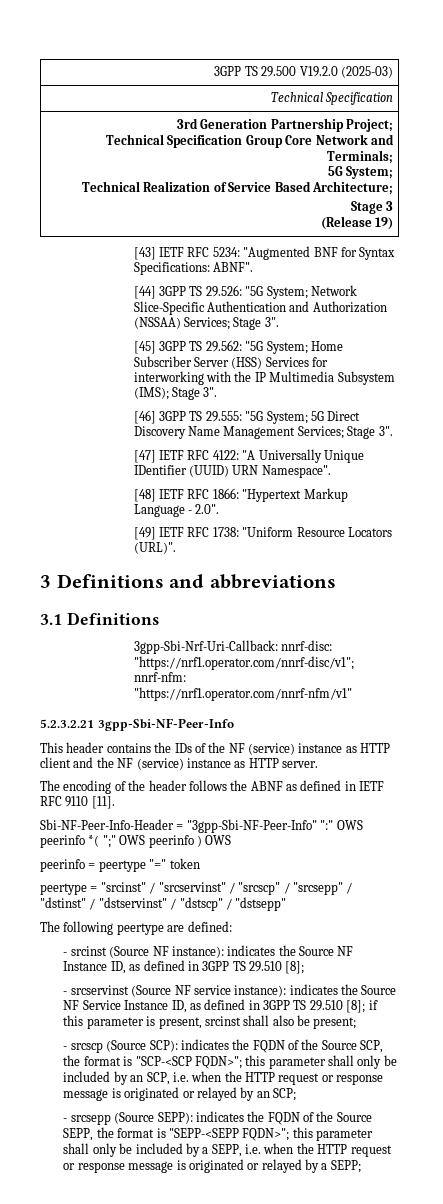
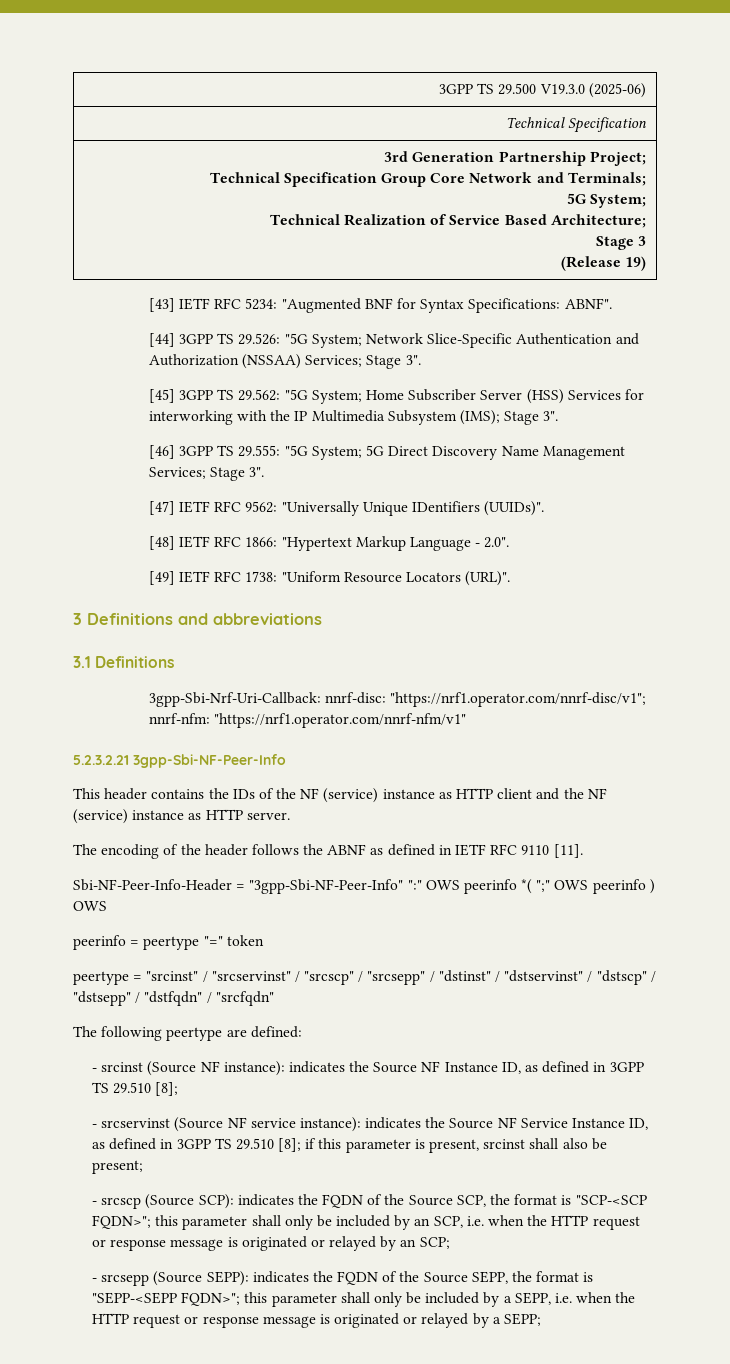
- 3GPP TS 29.500 V19.2.0 (2025-03)
+ 3GPP TS 29.500 V19.3.0 (2025-06)
- [47] IETF RFC 4122: "A Universally Unique IDentifier (UUID) URN Namespace".
+ [47] IETF RFC 9562: "Universally Unique IDentifiers (UUIDs)".
- peertype = "srcinst" / "srcservinst" / "srcscp" / "srcsepp" / "dstinst" / "dstservinst" / "dstscp" / "dstsepp"
+ peertype = "srcinst" / "srcservinst" / "srcscp" / "srcsepp" / "dstinst" / "dstservinst" / "dstscp" / "dstsepp" / "dstfqdn" / "srcfqdn"

